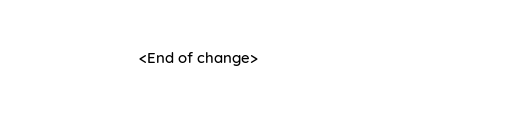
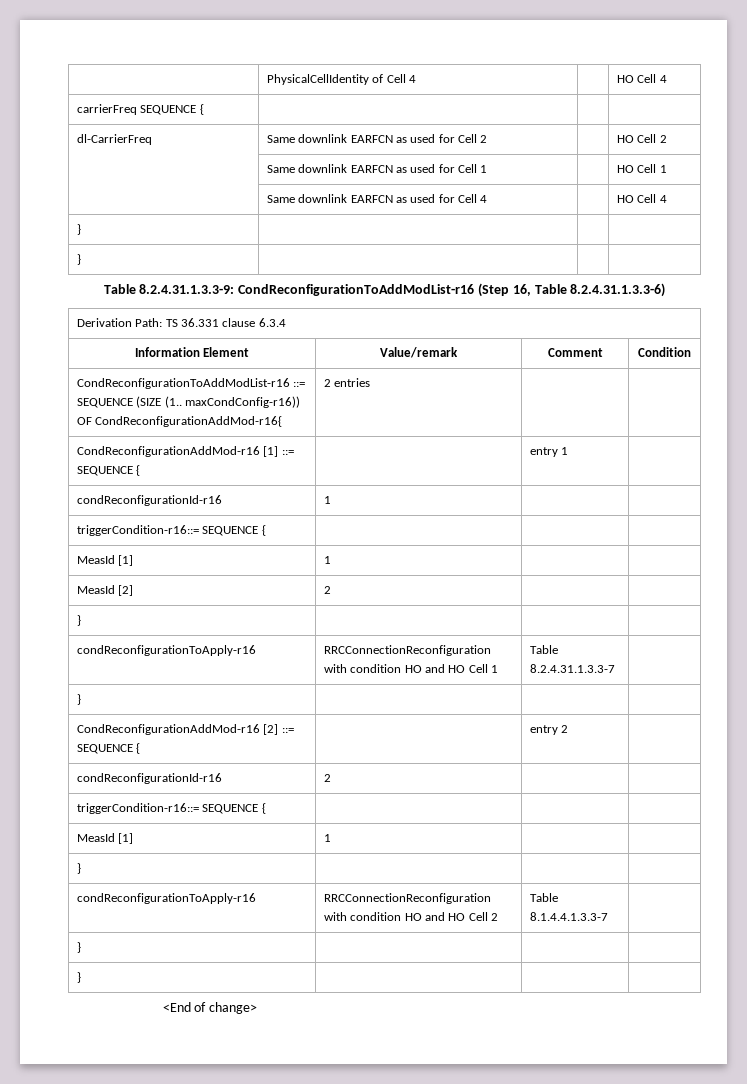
+ | PhysicalCellIdentity of Cell 4 | | HO Cell 4
+ carrierFreq SEQUENCE { | | |
+ dl-CarrierFreq | Same downlink EARFCN as used for Cell 2 | | HO Cell 2
+ | Same downlink EARFCN as used for Cell 1 | | HO Cell 1
+ | Same downlink EARFCN as used for Cell 4 | | HO Cell 4
+ } | | |
+ } | | |
+ Table 8.2.4.31.1.3.3-9: CondReconfigurationToAddModList-r16 (Step 16, Table 8.2.4.31.1.3.3-6)
+ Derivation Path: TS 36.331 clause 6.3.4
+ Information Element | Value/remark | Comment | Condition
+ CondReconfigurationToAddModList-r16 ::= SEQUENCE (SIZE (1.. maxCondConfig-r16)) OF CondReconfigurationAddMod-r16{ | 2 entries | |
+ CondReconfigurationAddMod-r16 [1] ::= SEQUENCE { | | entry 1 |
+ condReconfigurationId-r16 | 1 | |
+ triggerCondition-r16::= SEQUENCE { | | |
+ MeasId [1] | 1 | |
+ MeasId [2] | 2 | |
+ } | | |
+ condReconfigurationToApply-r16 | RRCConnectionReconfiguration with condition HO and HO Cell 1 | Table 8.2.4.31.1.3.3-7 |
+ } | | |
+ CondReconfigurationAddMod-r16 [2] ::= SEQUENCE { | | entry 2 |
+ condReconfigurationId-r16 | 2 | |
+ triggerCondition-r16::= SEQUENCE { | | |
+ MeasId [1] | 1 | |
+ } | | |
+ condReconfigurationToApply-r16 | RRCConnectionReconfiguration with condition HO and HO Cell 2 | Table 8.1.4.4.1.3.3-7 |
+ } | | |
+ } | | |

